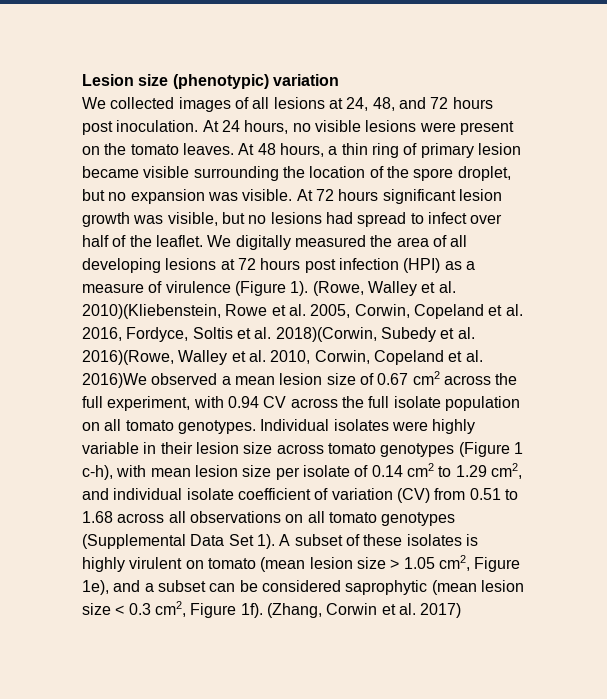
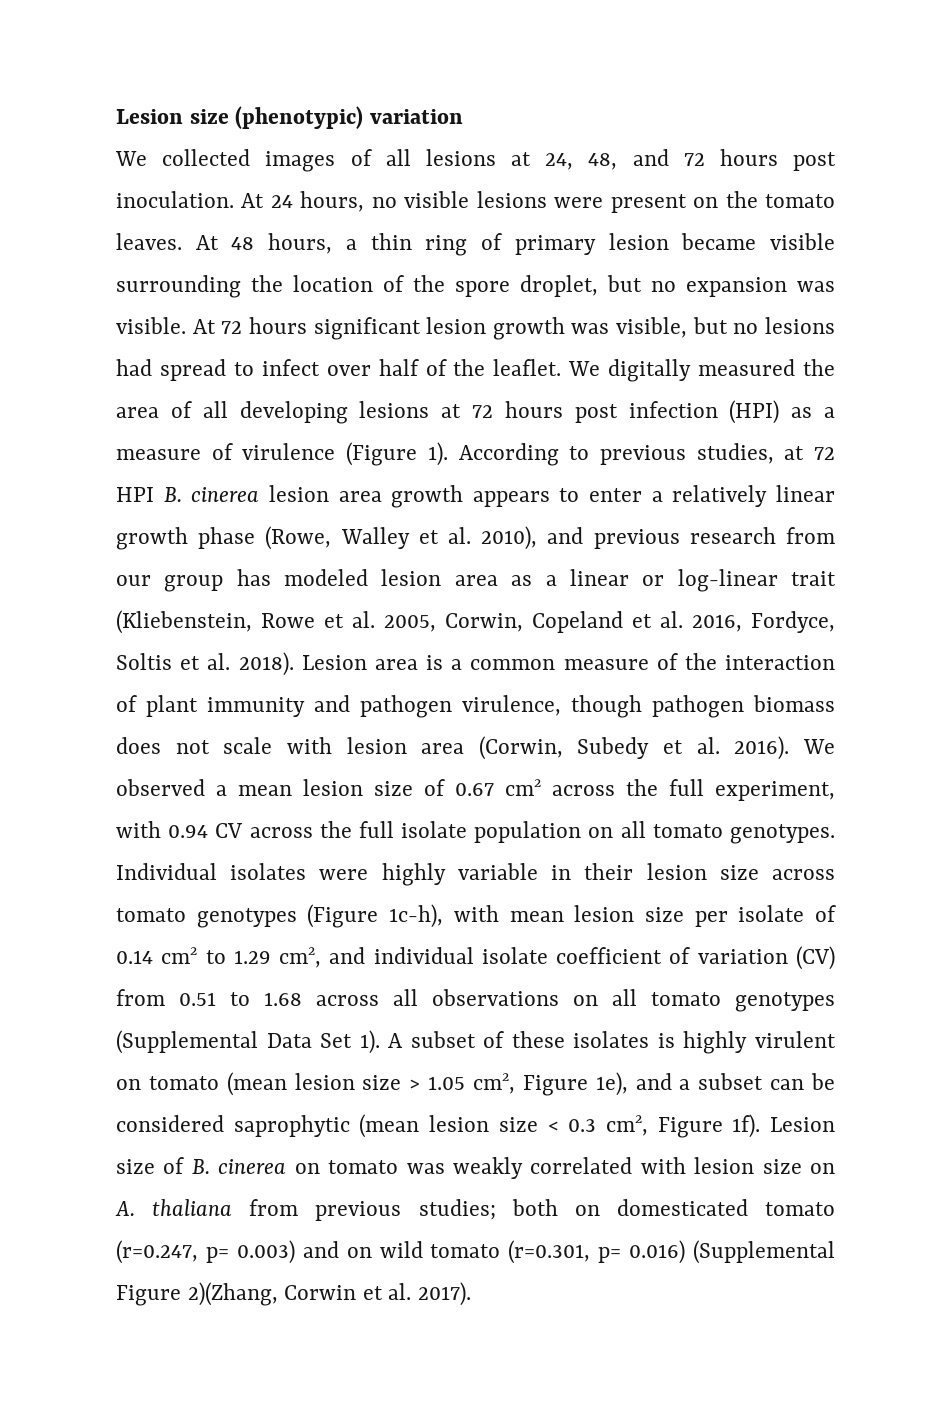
- (Rowe, Walley et al. 2010)(Kliebenstein, Rowe et al. 2005, Corwin, Copeland et al. 2016, Fordyce, Soltis et al. 2018)(Corwin, Subedy et al. 2016)(Rowe, Walley et al. 2010, Corwin, Copeland et al. 2016)We observed a mean lesion size of 0.67 cm2 across the full experiment, with 0.94 CV across the full isolate population on all tomato genotypes.
+ According to previous studies, at 72 HPI B. cinerea lesion area growth appears to enter a relatively linear growth phase (Rowe, Walley et al. 2010), and previous research from our group has modeled lesion area as a linear or log-linear trait (Kliebenstein, Rowe et al. 2005, Corwin, Copeland et al. 2016, Fordyce, Soltis et al. 2018). Lesion area is a common measure of the interaction of plant immunity and pathogen virulence, though pathogen biomass does not scale with lesion area (Corwin, Subedy et al. 2016). We observed a mean lesion size of 0.67 cm2 across the full experiment, with 0.94 CV across the full isolate population on all tomato genotypes.
- Individual isolates were highly variable in their lesion size across tomato genotypes (Figure 1 c-h), with mean lesion size per isolate of 0.14 cm2 to 1.29 cm2, and individual isolate coefficient of variation (CV) from 0.51 to 1.68 across all observations on all tomato genotypes (Supplemental Data Set 1).
+ Individual isolates were highly variable in their lesion size across tomato genotypes (Figure 1c-h), with mean lesion size per isolate of 0.14 cm2 to 1.29 cm2, and individual isolate coefficient of variation (CV) from 0.51 to 1.68 across all observations on all tomato genotypes (Supplemental Data Set 1).
- (Zhang, Corwin et al. 2017)
+ Lesion size of B. cinerea on tomato was weakly correlated with lesion size on A. thaliana from previous studies; both on domesticated tomato (r=0.247, p= 0.003) and on wild tomato (r=0.301, p= 0.016) (Supplemental Figure 2)(Zhang, Corwin et al. 2017).

